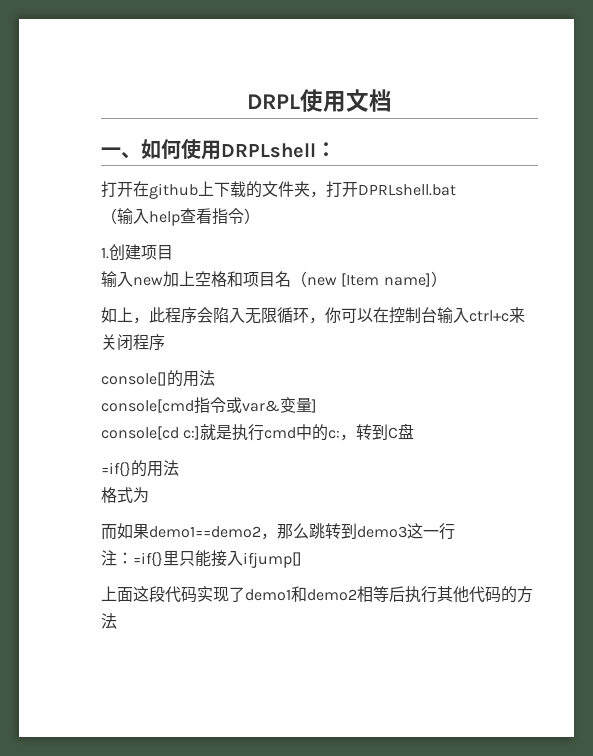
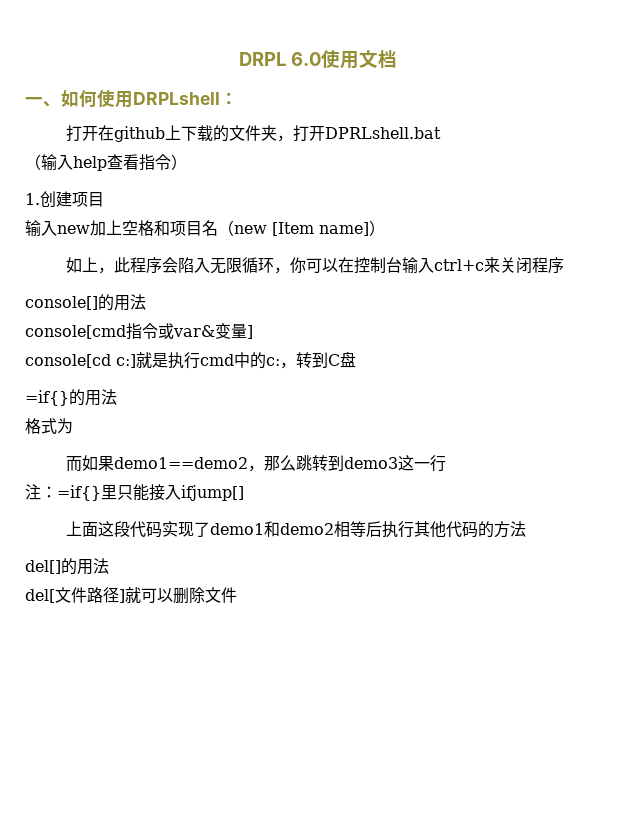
- DRPL使用文档
+ DRPL 6.0使用文档
+ del[]的用法
+ del[文件路径]就可以删除文件

